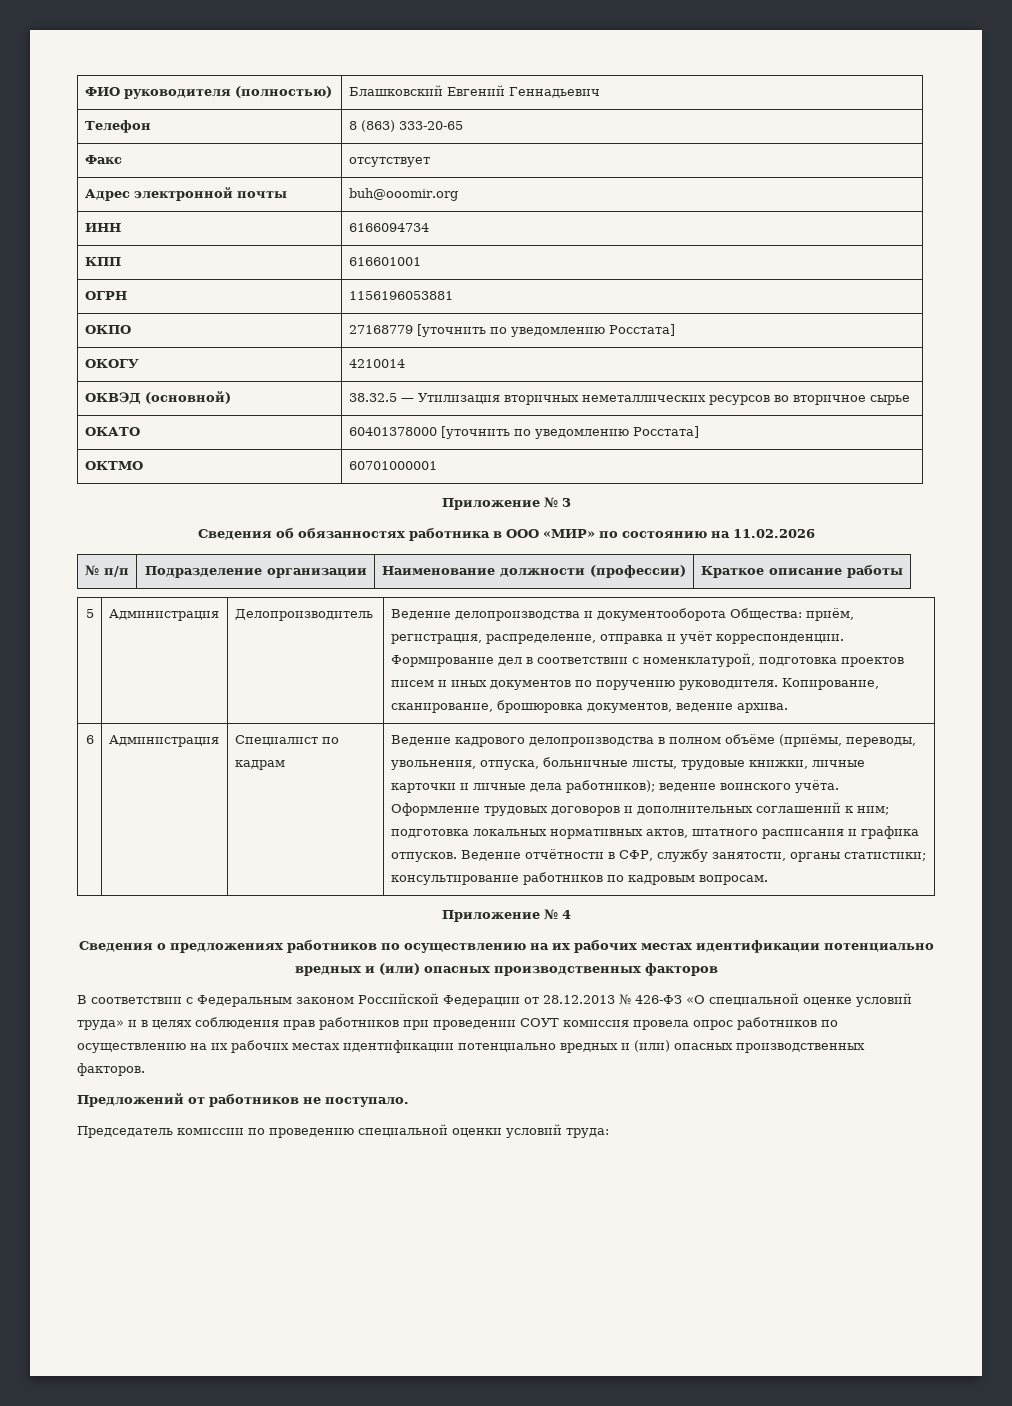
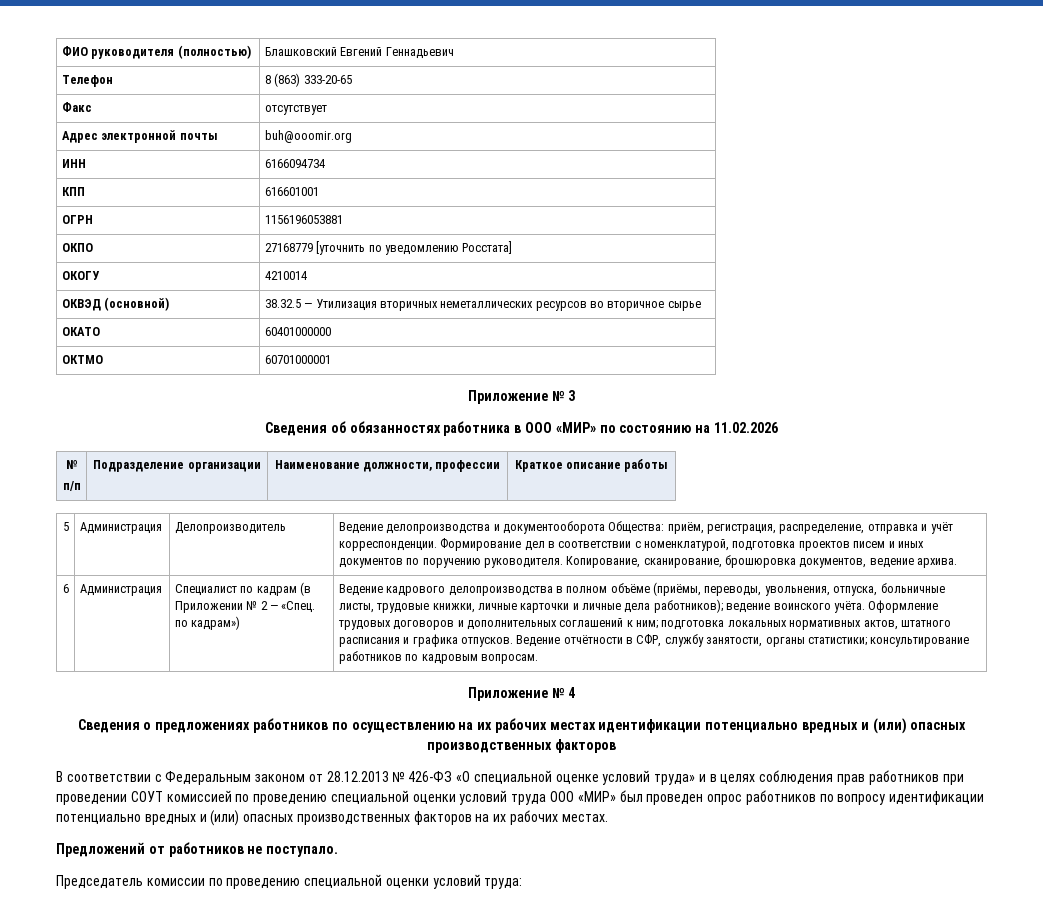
- ОКАТО | 60401378000 [уточнить по уведомлению Росстата]
+ ОКАТО | 60401000000
  Сведения об обязанностях работника в ООО «МИР» по состоянию на 11.02.2026
- № п/п | Подразделение организации | Наименование должности (профессии) | Краткое описание работы
+ №
+ п/п | Подразделение организации | Наименование должности, профессии | Краткое описание работы
- Специалист по кадрам
+ Специалист по кадрам (в Приложении № 2 — «Спец. по кадрам»)
- В соответствии с Федеральным законом Российской Федерации от 28.12.2013 № 426-ФЗ «О специальной оценке условий труда» и в целях соблюдения прав работников при проведении СОУТ комиссия провела опрос работников по осуществлению на их рабочих местах идентификации потенциально вредных и (или) опасных производственных факторов.
+ В соответствии с Федеральным законом от 28.12.2013 № 426-ФЗ «О специальной оценке условий труда» и в целях соблюдения прав работников при проведении СОУТ комиссией по проведению специальной оценки условий труда ООО «МИР» был проведен опрос работников по вопросу идентификации потенциально вредных и (или) опасных производственных факторов на их рабочих местах.

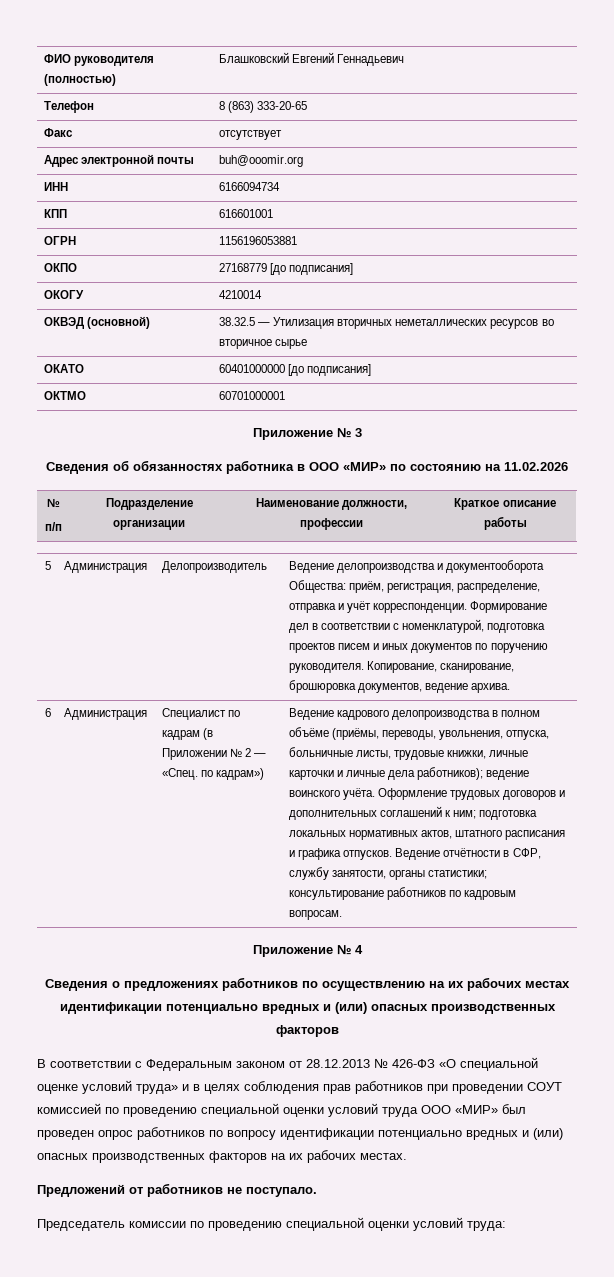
- ОКПО | 27168779 [уточнить по уведомлению Росстата]
+ ОКПО | 27168779 [до подписания]
- ОКАТО | 60401000000
+ ОКАТО | 60401000000 [до подписания]

